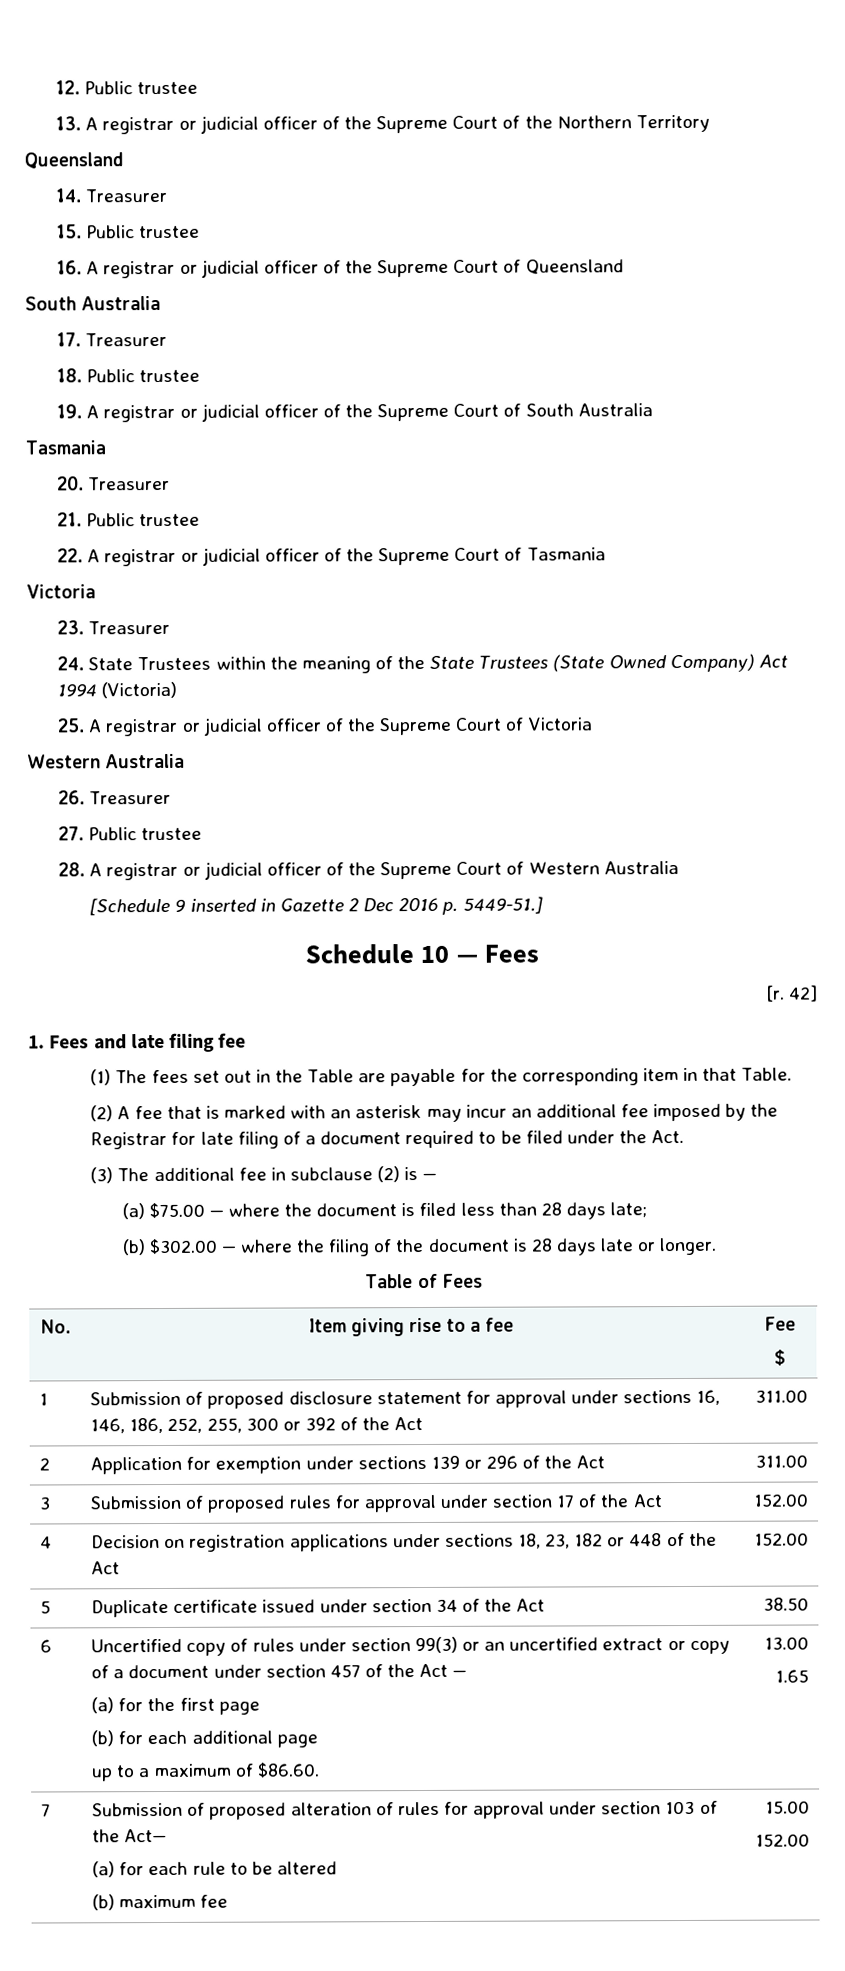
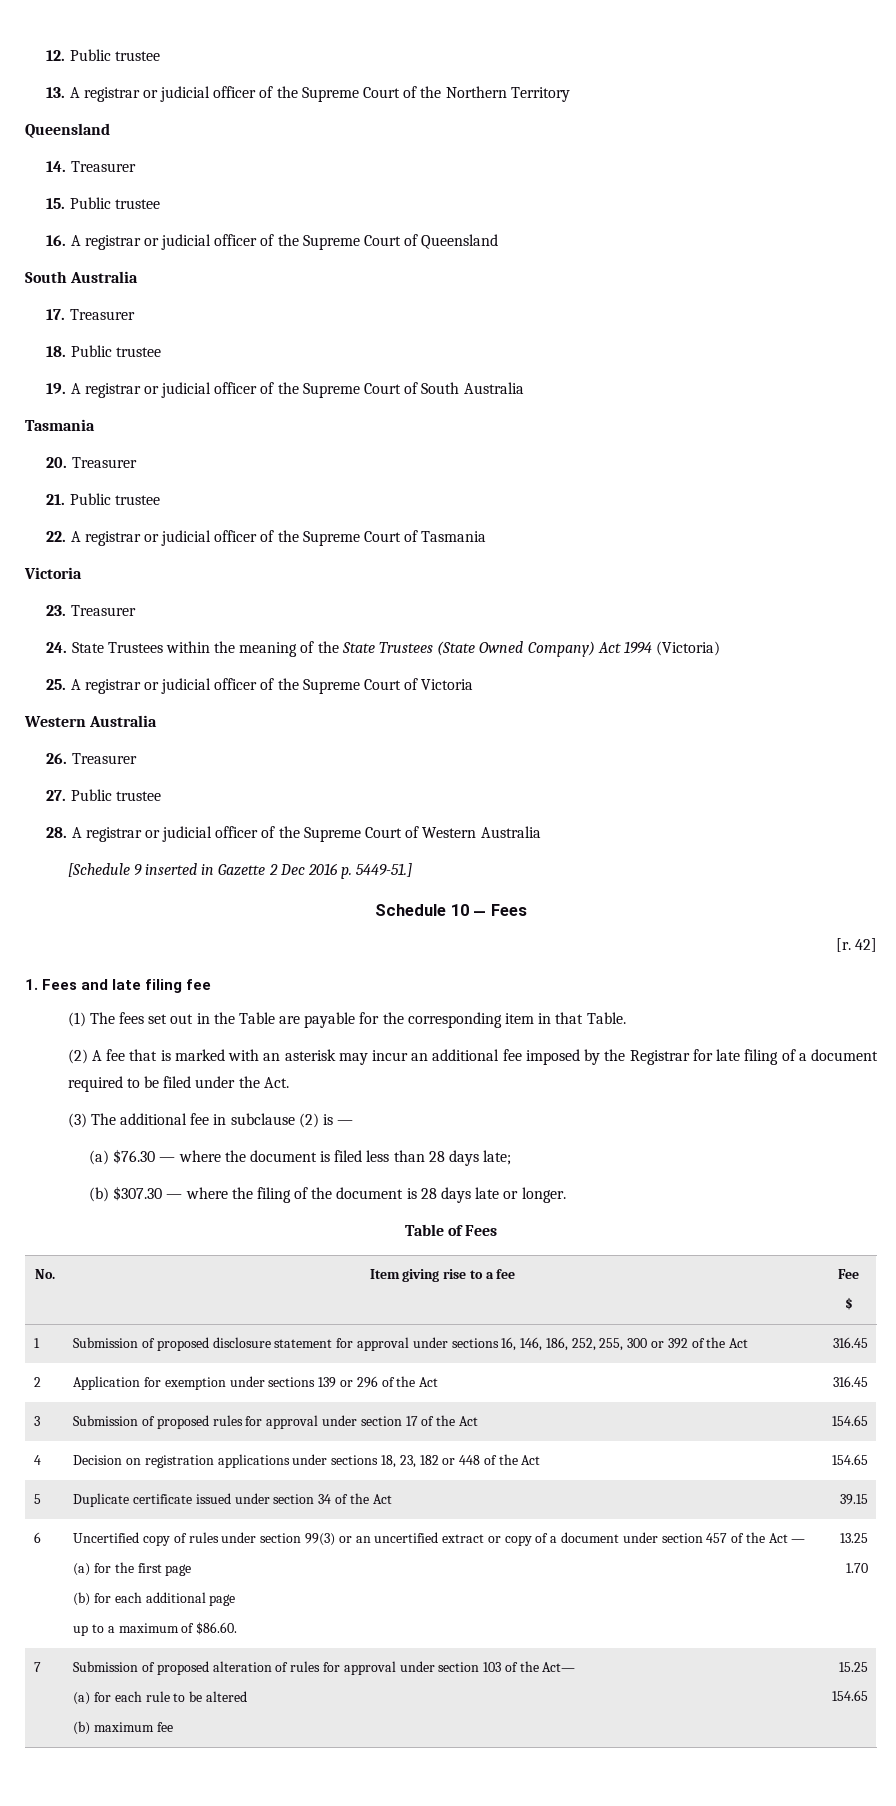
- (a) $75.00 — where the document is filed less than 28 days late;
+ (a) $76.30 — where the document is filed less than 28 days late;
- (b) $302.00 — where the filing of the document is 28 days late or longer.
+ (b) $307.30 — where the filing of the document is 28 days late or longer.
- 1 | Submission of proposed disclosure statement for approval under sections 16, 146, 186, 252, 255, 300 or 392 of the Act | 311.00
+ 1 | Submission of proposed disclosure statement for approval under sections 16, 146, 186, 252, 255, 300 or 392 of the Act | 316.45
- 2 | Application for exemption under sections 139 or 296 of the Act | 311.00
+ 2 | Application for exemption under sections 139 or 296 of the Act | 316.45
- 3 | Submission of proposed rules for approval under section 17 of the Act | 152.00
+ 3 | Submission of proposed rules for approval under section 17 of the Act | 154.65
- 4 | Decision on registration applications under sections 18, 23, 182 or 448 of the Act | 152.00
+ 4 | Decision on registration applications under sections 18, 23, 182 or 448 of the Act | 154.65
- 5 | Duplicate certificate issued under section 34 of the Act | 38.50
+ 5 | Duplicate certificate issued under section 34 of the Act | 39.15
- 13.00
- 1.65
+ 13.25
+ 1.70
  7 | Submission of proposed alteration of rules for approval under section 103 of the Act—
  (a) for each rule to be altered
- (b) maximum fee | 15.00
- 152.00
+ (b) maximum fee | 15.25
+ 154.65

